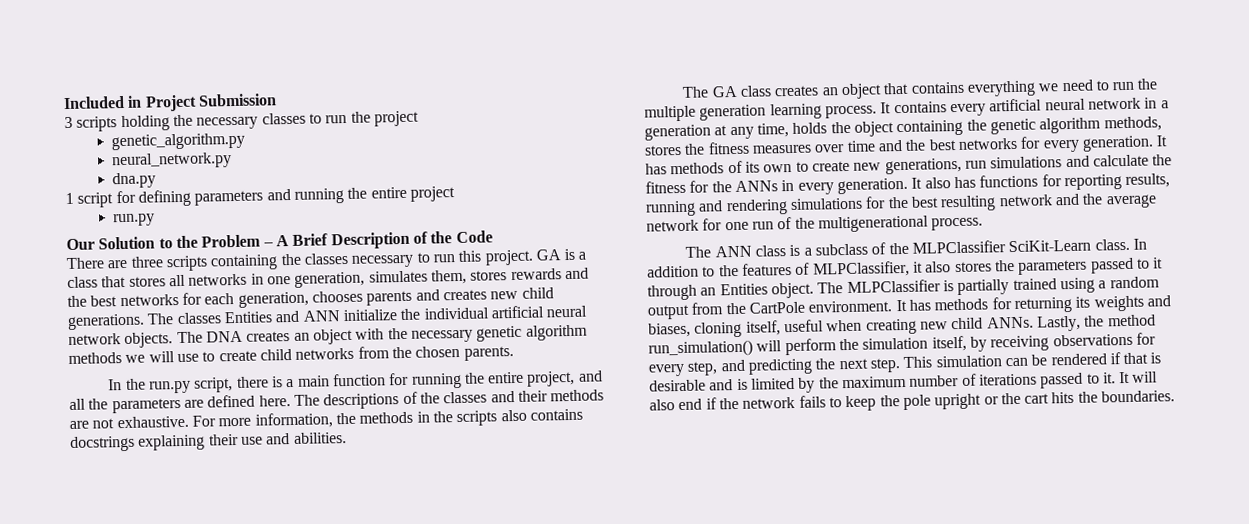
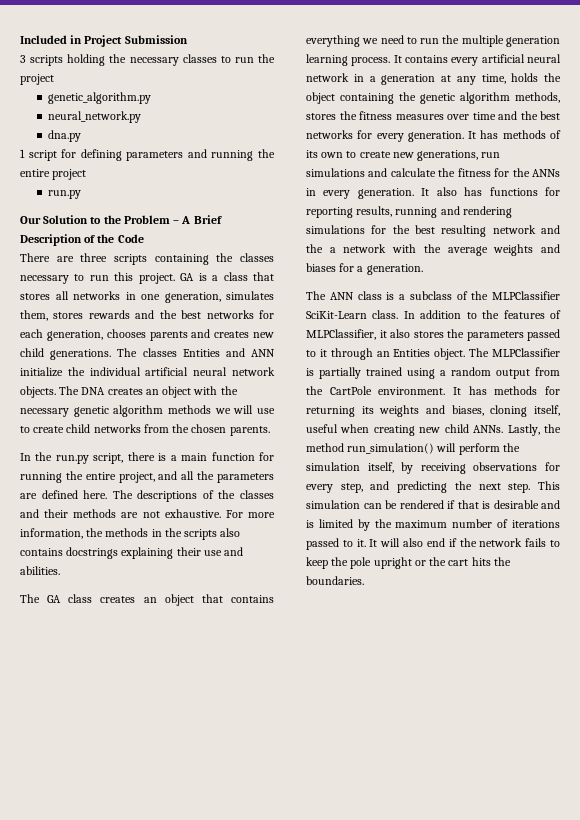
- It also has functions for reporting results, running and rendering simulations for the best resulting network and the average network for one run of the multigenerational process.
+ It also has functions for reporting results, running and rendering simulations for the best resulting network and the a network with the average weights and biases for a generation.

